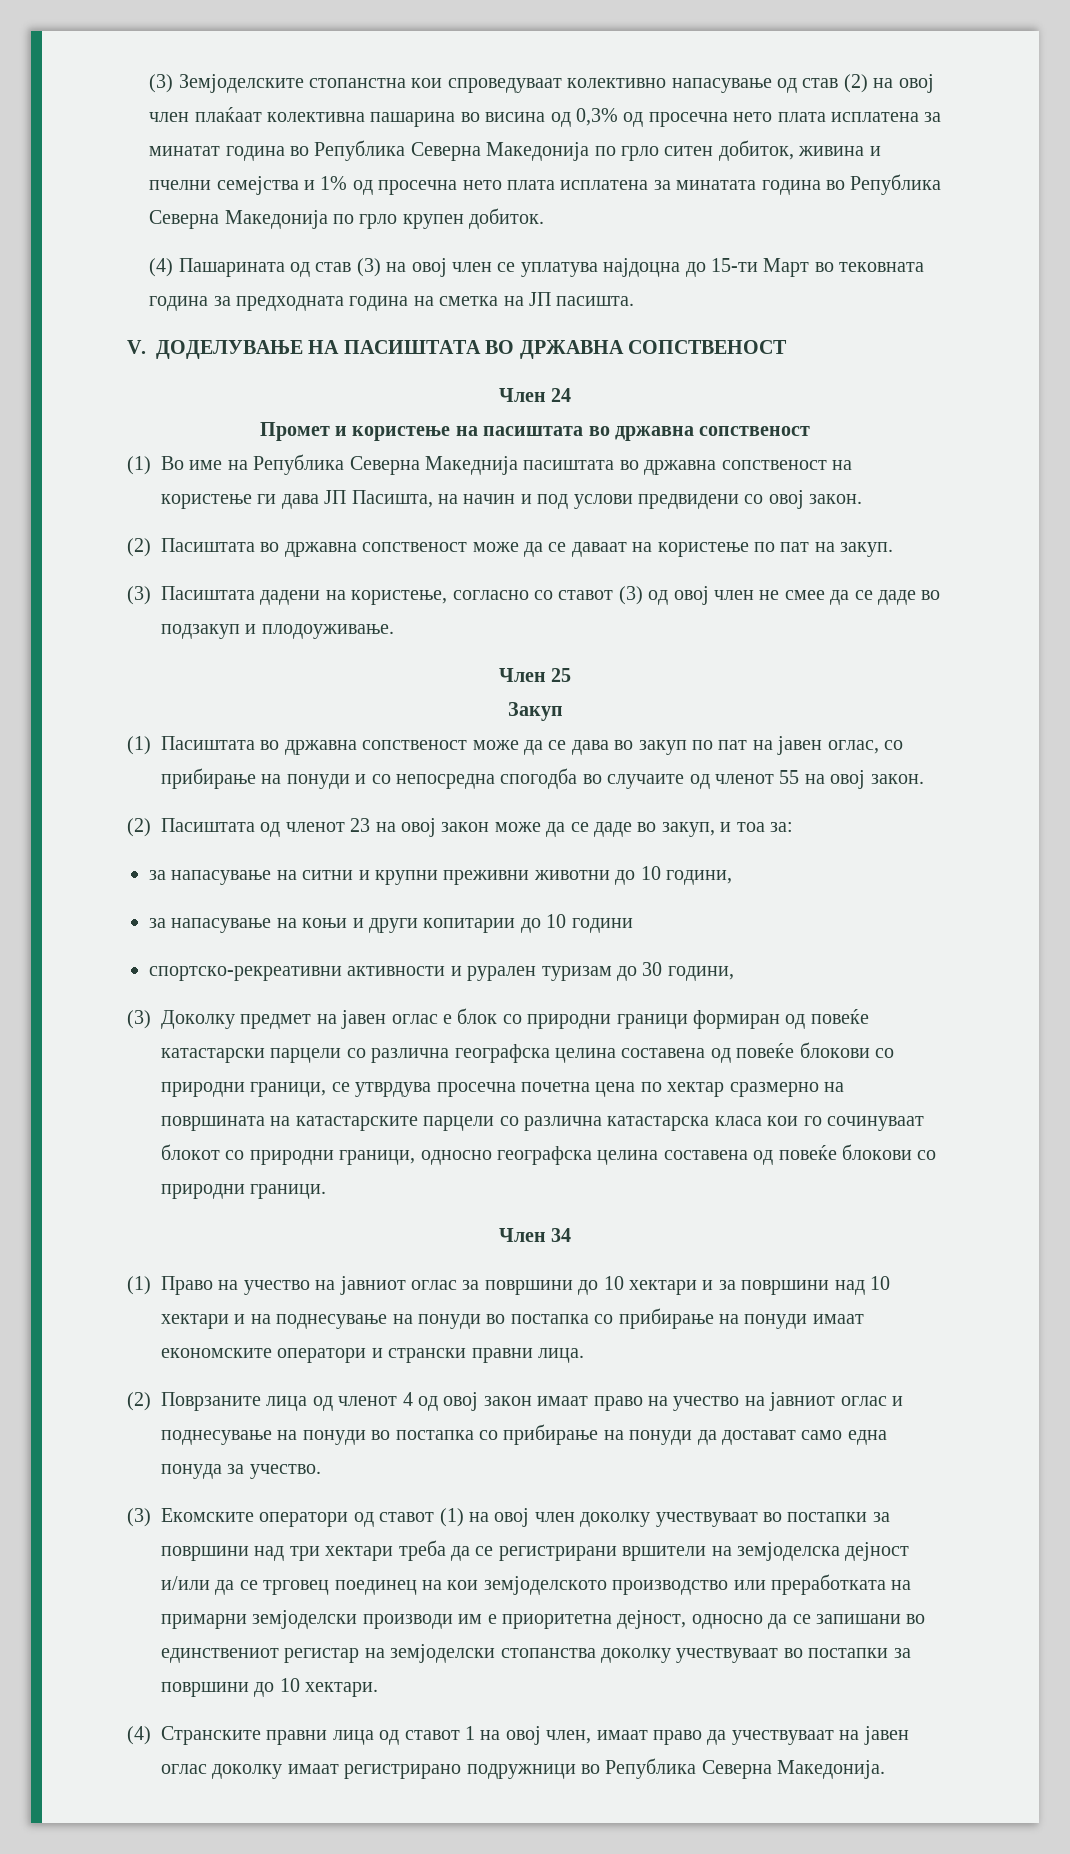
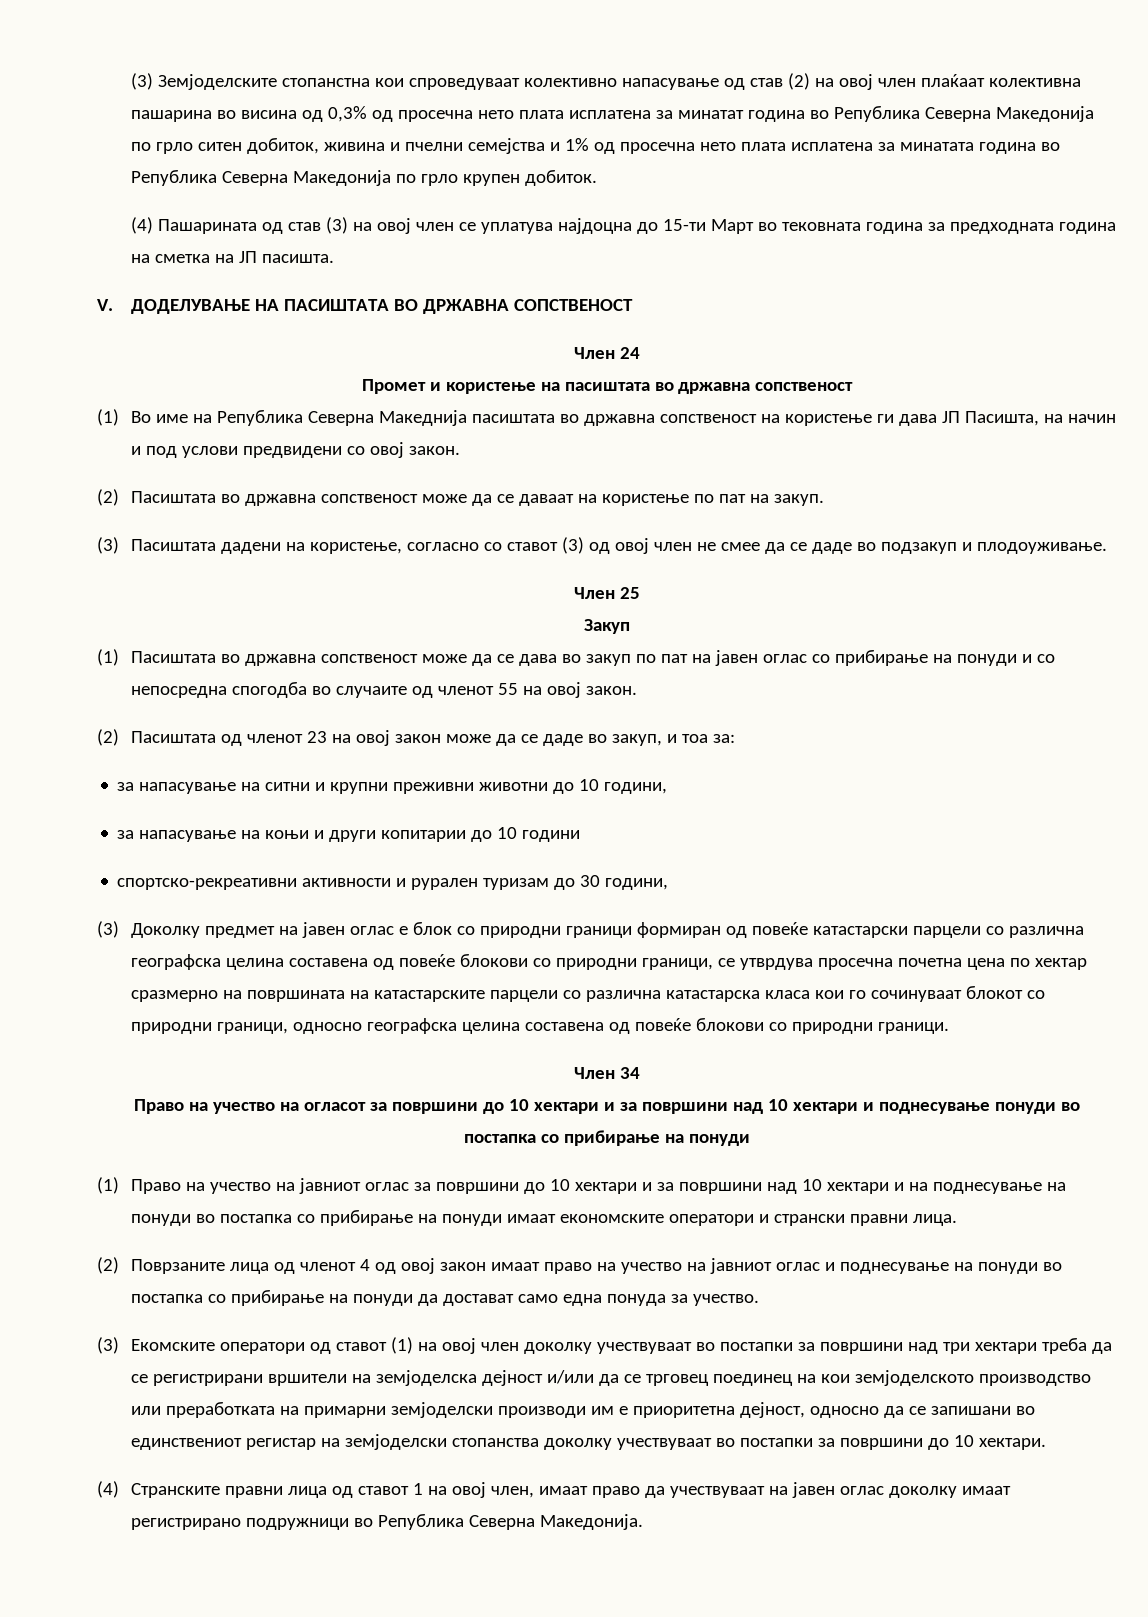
- (1) Пасиштата во државна сопственост може да се дава во закуп по пат на јавен оглас, со прибирање на понуди и со непосредна спогодба во случаите од членот 55 на овој закон.
+ (1) Пасиштата во државна сопственост може да се дава во закуп по пат на јавен оглас со прибирање на понуди и со непосредна спогодба во случаите од членот 55 на овој закон.
+ Право на учество на огласот за површини до 10 хектари и за површини над 10 хектари и поднесување понуди во постапка со прибирање на понуди

